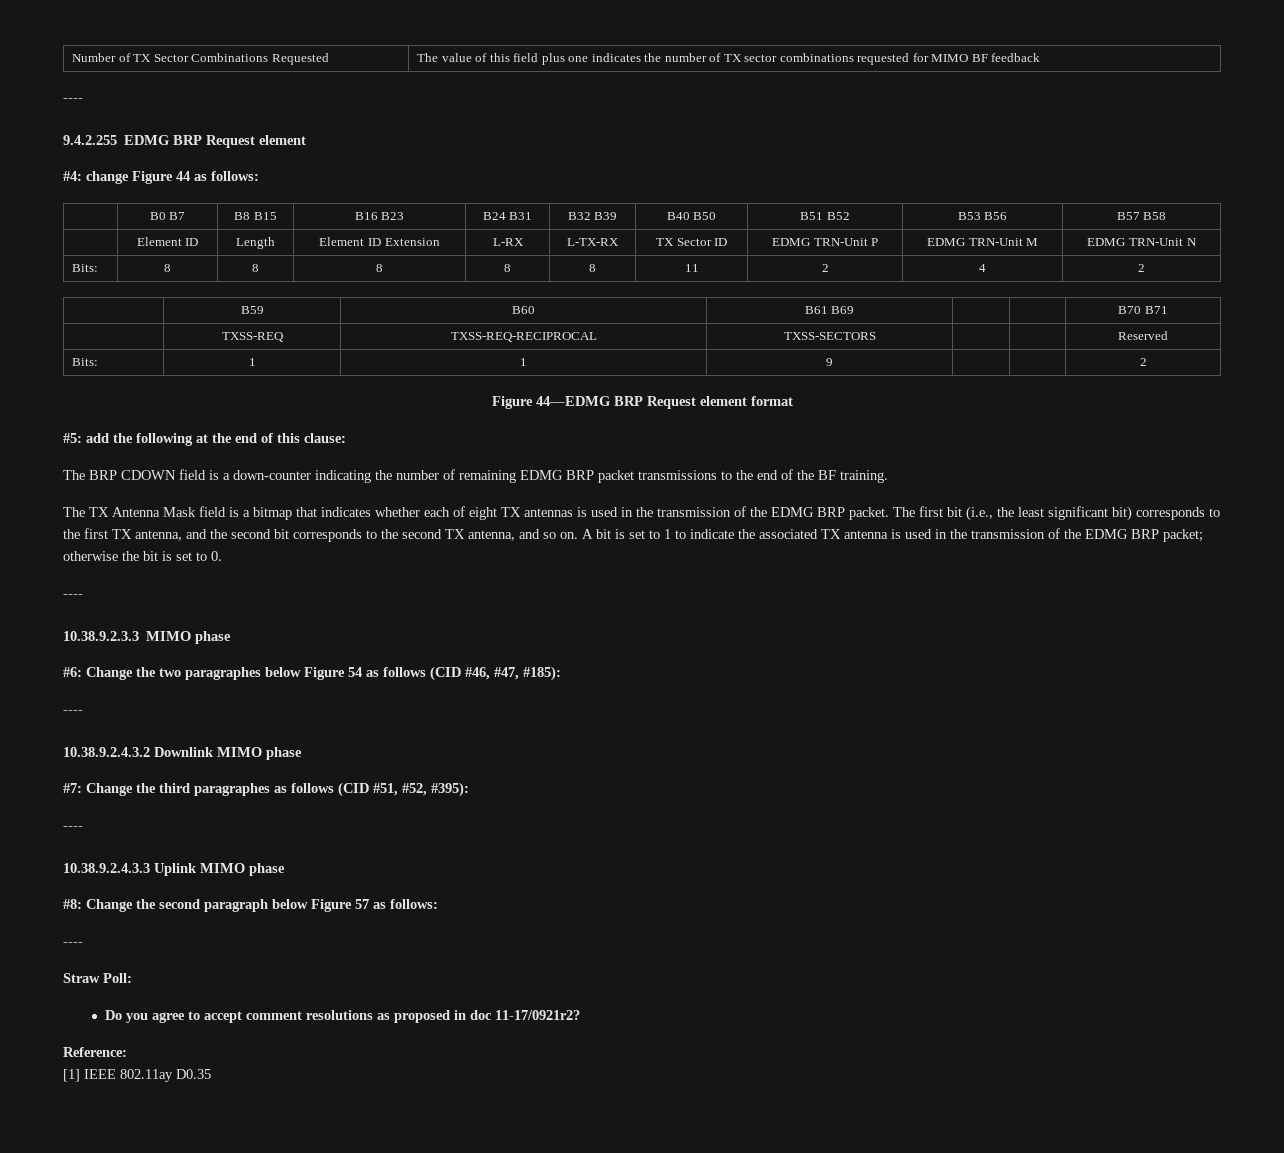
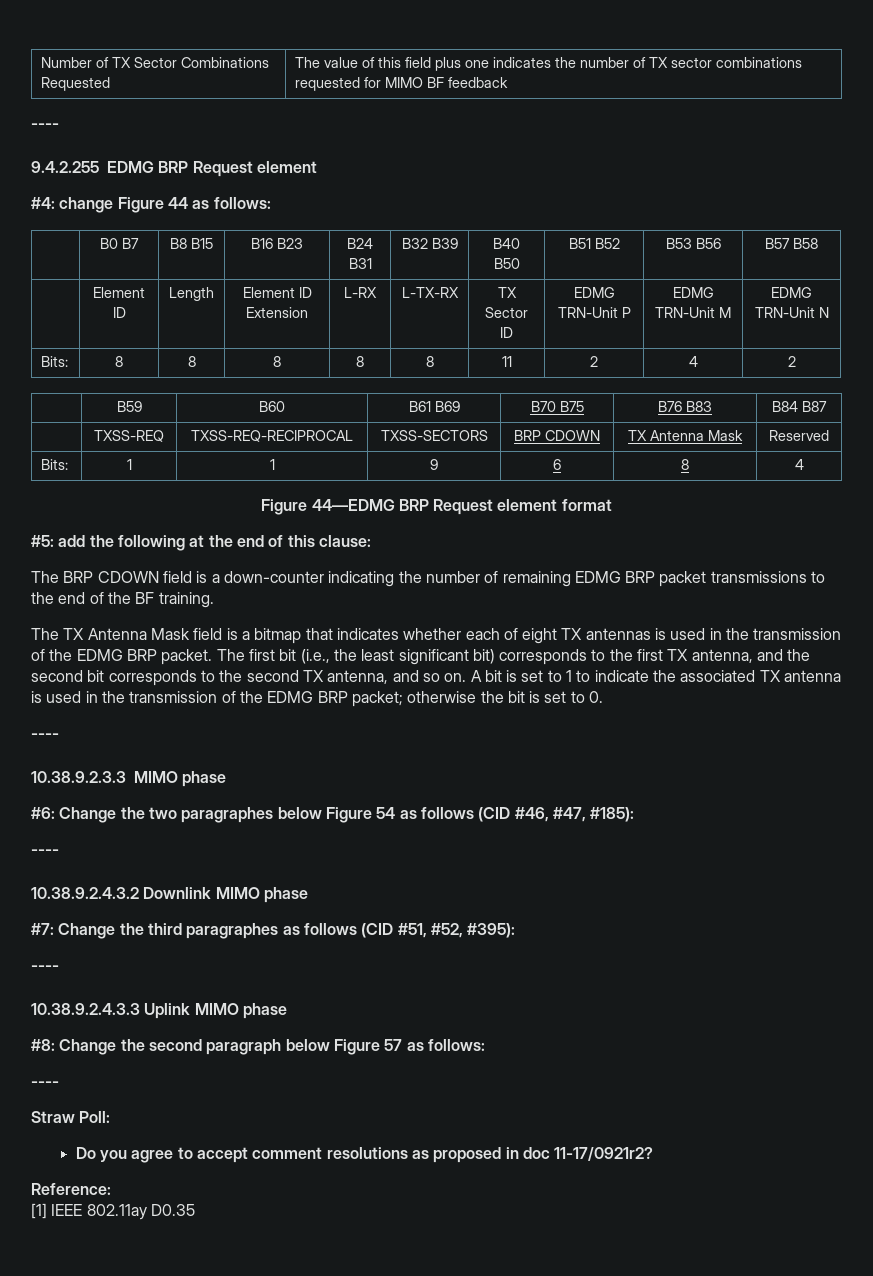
- | B59 | B60 | B61 B69 | | | B70 B71
- | TXSS-REQ | TXSS-REQ-RECIPROCAL | TXSS-SECTORS | | | Reserved
+ | B59 | B60 | B61 B69 | B70 B75 | B76 B83 | B84 B87
+ | TXSS-REQ | TXSS-REQ-RECIPROCAL | TXSS-SECTORS | BRP CDOWN | TX Antenna Mask | Reserved
- Bits: | 1 | 1 | 9 | | | 2
+ Bits: | 1 | 1 | 9 | 6 | 8 | 4

